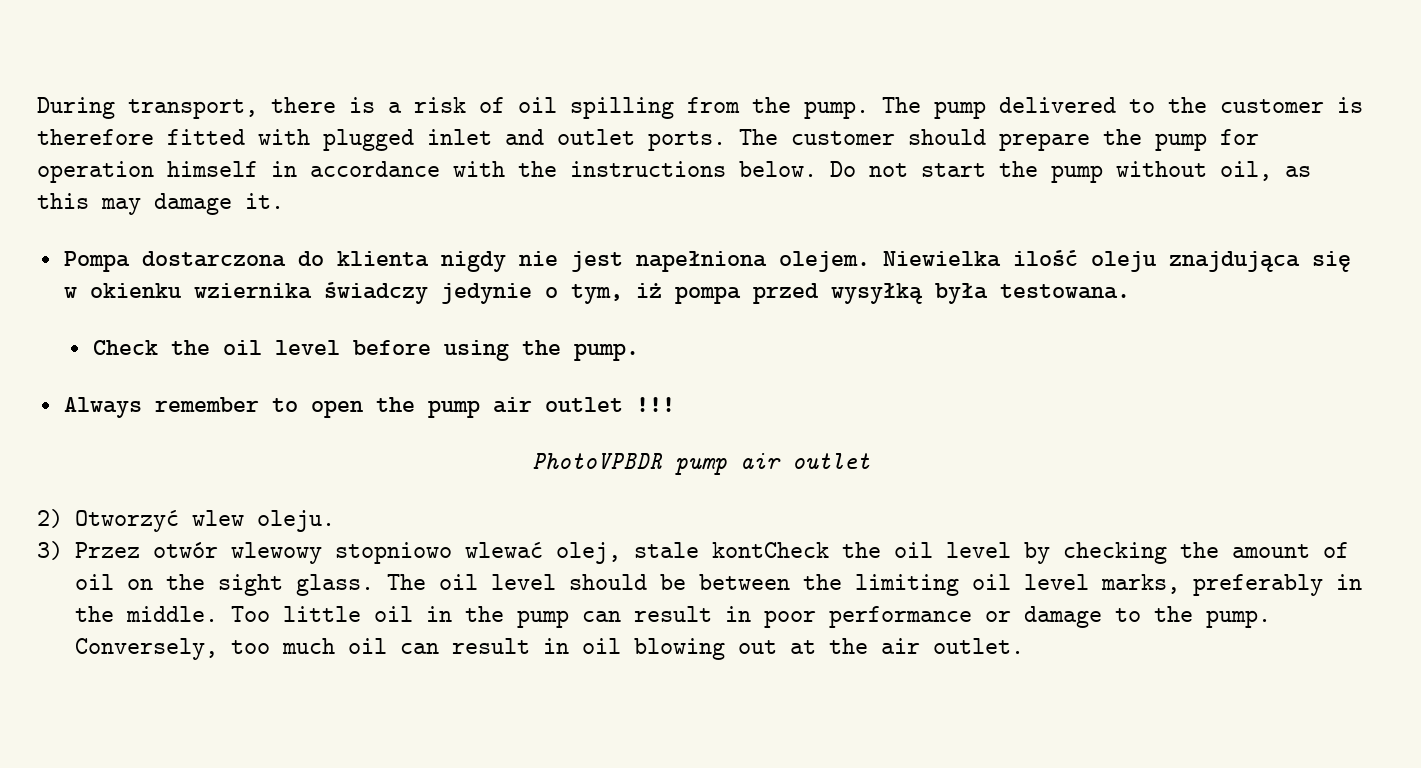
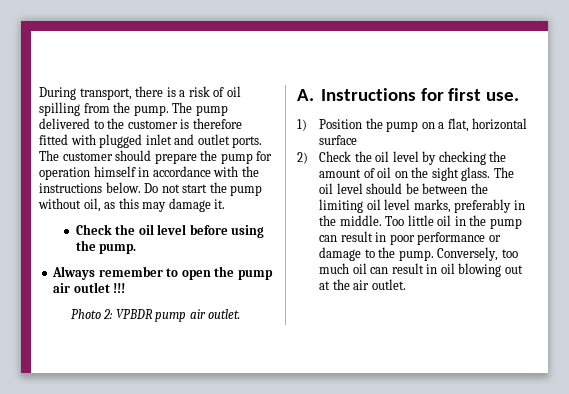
- Pompa dostarczona do klienta nigdy nie jest napełniona olejem. Niewielka ilość oleju znajdująca się w okienku wziernika świadczy jedynie o tym, iż pompa przed wysyłką była testowana.
- PhotoVPBDR pump air outlet
- 2) Otworzyć wlew oleju.
- 3) Przez otwór wlewowy stopniowo wlewać olej, stale kontCheck the oil level by checking the amount of oil on the sight glass.
+ Photo 2: VPBDR pump air outlet.
+ A. Instructions for first use.
+ 1) Position the pump on a flat, horizontal surface
+ 2) Check the oil level by checking the amount of oil on the sight glass.

